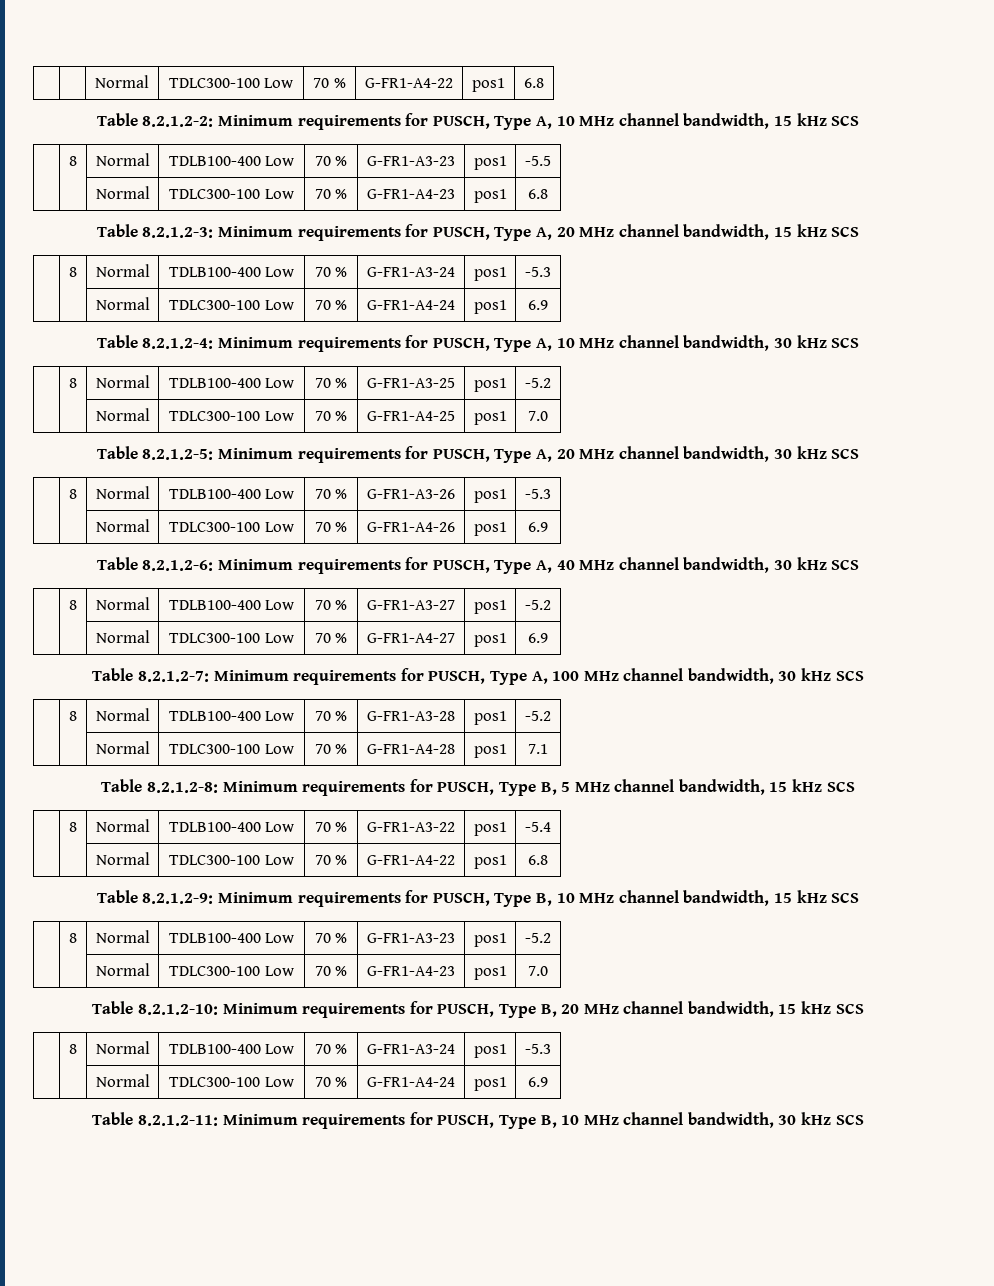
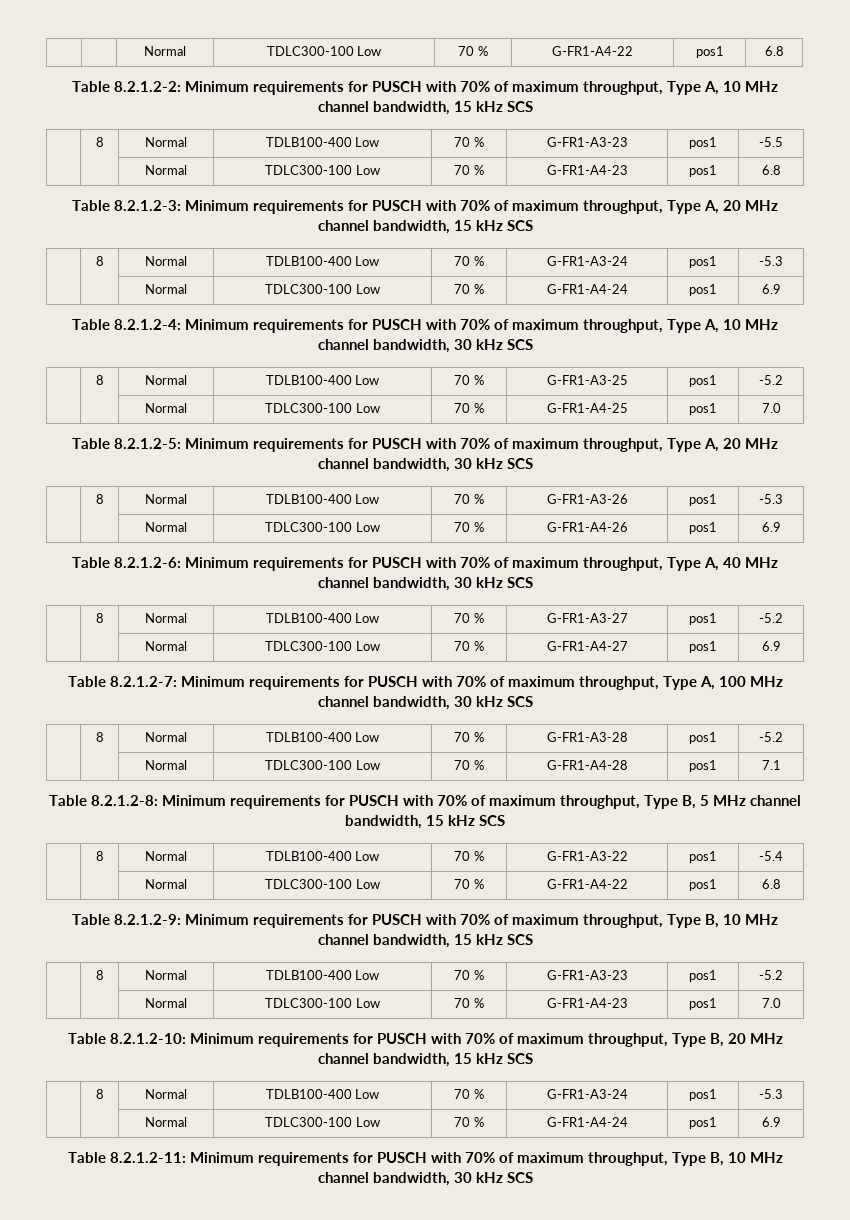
- Table 8.2.1.2-2: Minimum requirements for PUSCH, Type A, 10 MHz channel bandwidth, 15 kHz SCS
+ Table 8.2.1.2-2: Minimum requirements for PUSCH with 70% of maximum throughput, Type A, 10 MHz channel bandwidth, 15 kHz SCS
- Table 8.2.1.2-3: Minimum requirements for PUSCH, Type A, 20 MHz channel bandwidth, 15 kHz SCS
+ Table 8.2.1.2-3: Minimum requirements for PUSCH with 70% of maximum throughput, Type A, 20 MHz channel bandwidth, 15 kHz SCS
- Table 8.2.1.2-4: Minimum requirements for PUSCH, Type A, 10 MHz channel bandwidth, 30 kHz SCS
+ Table 8.2.1.2-4: Minimum requirements for PUSCH with 70% of maximum throughput, Type A, 10 MHz channel bandwidth, 30 kHz SCS
- Table 8.2.1.2-5: Minimum requirements for PUSCH, Type A, 20 MHz channel bandwidth, 30 kHz SCS
+ Table 8.2.1.2-5: Minimum requirements for PUSCH with 70% of maximum throughput, Type A, 20 MHz channel bandwidth, 30 kHz SCS
- Table 8.2.1.2-6: Minimum requirements for PUSCH, Type A, 40 MHz channel bandwidth, 30 kHz SCS
+ Table 8.2.1.2-6: Minimum requirements for PUSCH with 70% of maximum throughput, Type A, 40 MHz channel bandwidth, 30 kHz SCS
- Table 8.2.1.2-7: Minimum requirements for PUSCH, Type A, 100 MHz channel bandwidth, 30 kHz SCS
+ Table 8.2.1.2-7: Minimum requirements for PUSCH with 70% of maximum throughput, Type A, 100 MHz channel bandwidth, 30 kHz SCS
- Table 8.2.1.2-8: Minimum requirements for PUSCH, Type B, 5 MHz channel bandwidth, 15 kHz SCS
+ Table 8.2.1.2-8: Minimum requirements for PUSCH with 70% of maximum throughput, Type B, 5 MHz channel bandwidth, 15 kHz SCS
- Table 8.2.1.2-9: Minimum requirements for PUSCH, Type B, 10 MHz channel bandwidth, 15 kHz SCS
+ Table 8.2.1.2-9: Minimum requirements for PUSCH with 70% of maximum throughput, Type B, 10 MHz channel bandwidth, 15 kHz SCS
- Table 8.2.1.2-10: Minimum requirements for PUSCH, Type B, 20 MHz channel bandwidth, 15 kHz SCS
+ Table 8.2.1.2-10: Minimum requirements for PUSCH with 70% of maximum throughput, Type B, 20 MHz channel bandwidth, 15 kHz SCS
- Table 8.2.1.2-11: Minimum requirements for PUSCH, Type B, 10 MHz channel bandwidth, 30 kHz SCS
+ Table 8.2.1.2-11: Minimum requirements for PUSCH with 70% of maximum throughput, Type B, 10 MHz channel bandwidth, 30 kHz SCS

